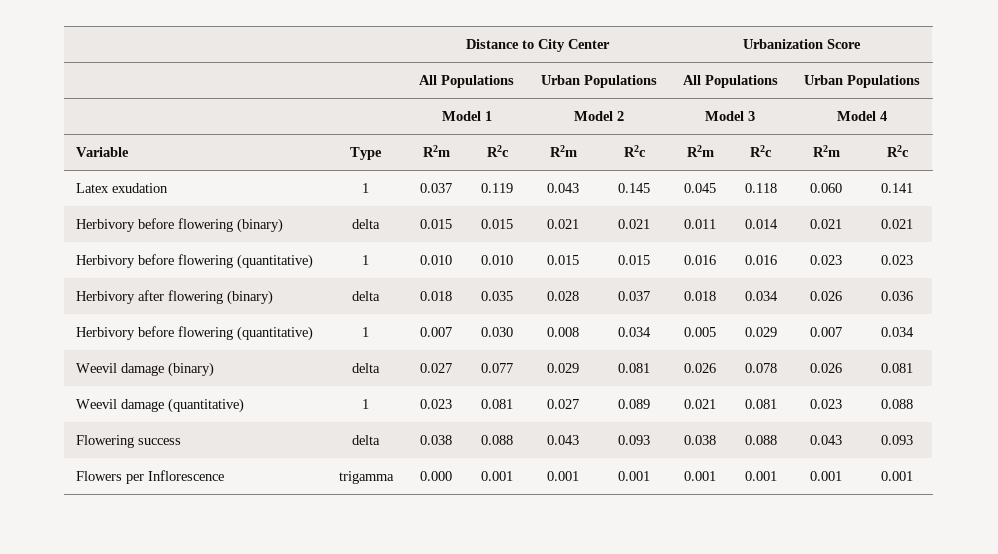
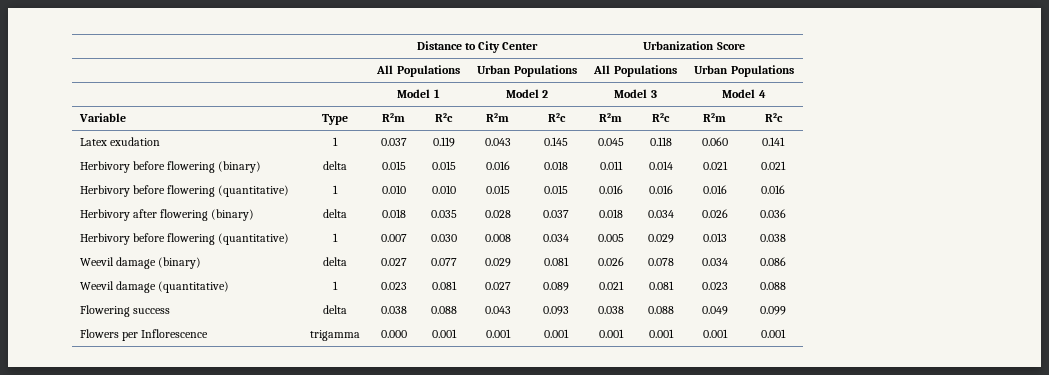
- Herbivory before flowering (binary) | delta | 0.015 | 0.015 | 0.021 | 0.021 | 0.011 | 0.014 | 0.021 | 0.021
+ Herbivory before flowering (binary) | delta | 0.015 | 0.015 | 0.016 | 0.018 | 0.011 | 0.014 | 0.021 | 0.021
- Herbivory before flowering (quantitative) | 1 | 0.010 | 0.010 | 0.015 | 0.015 | 0.016 | 0.016 | 0.023 | 0.023
+ Herbivory before flowering (quantitative) | 1 | 0.010 | 0.010 | 0.015 | 0.015 | 0.016 | 0.016 | 0.016 | 0.016
- Herbivory before flowering (quantitative) | 1 | 0.007 | 0.030 | 0.008 | 0.034 | 0.005 | 0.029 | 0.007 | 0.034
+ Herbivory before flowering (quantitative) | 1 | 0.007 | 0.030 | 0.008 | 0.034 | 0.005 | 0.029 | 0.013 | 0.038
- Weevil damage (binary) | delta | 0.027 | 0.077 | 0.029 | 0.081 | 0.026 | 0.078 | 0.026 | 0.081
+ Weevil damage (binary) | delta | 0.027 | 0.077 | 0.029 | 0.081 | 0.026 | 0.078 | 0.034 | 0.086
- Flowering success | delta | 0.038 | 0.088 | 0.043 | 0.093 | 0.038 | 0.088 | 0.043 | 0.093
+ Flowering success | delta | 0.038 | 0.088 | 0.043 | 0.093 | 0.038 | 0.088 | 0.049 | 0.099

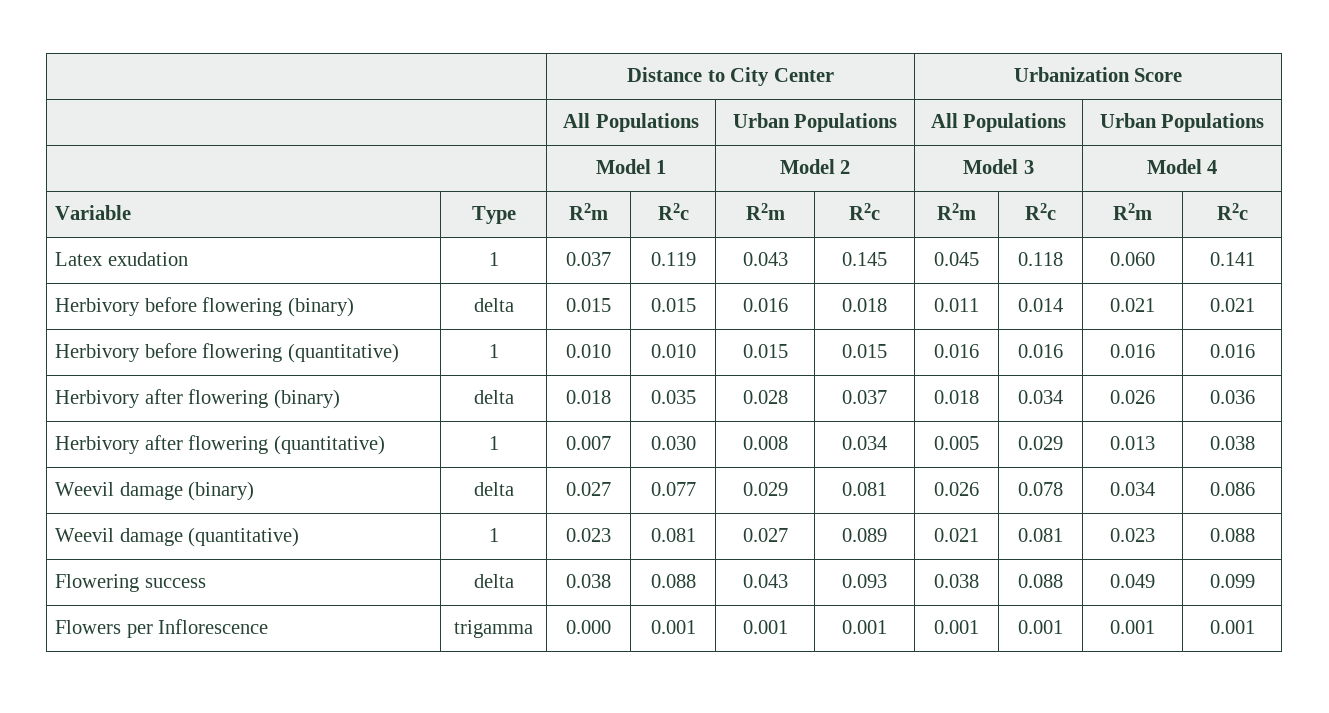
- Herbivory before flowering (quantitative) | 1 | 0.007 | 0.030 | 0.008 | 0.034 | 0.005 | 0.029 | 0.013 | 0.038
+ Herbivory after flowering (quantitative) | 1 | 0.007 | 0.030 | 0.008 | 0.034 | 0.005 | 0.029 | 0.013 | 0.038

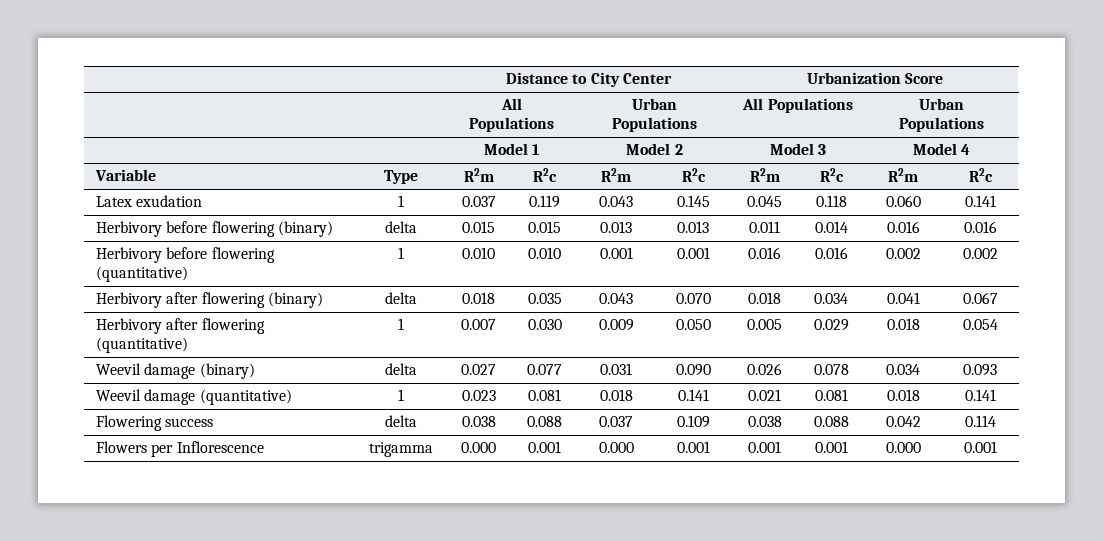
- Herbivory before flowering (binary) | delta | 0.015 | 0.015 | 0.016 | 0.018 | 0.011 | 0.014 | 0.021 | 0.021
+ Herbivory before flowering (binary) | delta | 0.015 | 0.015 | 0.013 | 0.013 | 0.011 | 0.014 | 0.016 | 0.016
- Herbivory before flowering (quantitative) | 1 | 0.010 | 0.010 | 0.015 | 0.015 | 0.016 | 0.016 | 0.016 | 0.016
+ Herbivory before flowering (quantitative) | 1 | 0.010 | 0.010 | 0.001 | 0.001 | 0.016 | 0.016 | 0.002 | 0.002
- Herbivory after flowering (binary) | delta | 0.018 | 0.035 | 0.028 | 0.037 | 0.018 | 0.034 | 0.026 | 0.036
+ Herbivory after flowering (binary) | delta | 0.018 | 0.035 | 0.043 | 0.070 | 0.018 | 0.034 | 0.041 | 0.067
- Herbivory after flowering (quantitative) | 1 | 0.007 | 0.030 | 0.008 | 0.034 | 0.005 | 0.029 | 0.013 | 0.038
+ Herbivory after flowering (quantitative) | 1 | 0.007 | 0.030 | 0.009 | 0.050 | 0.005 | 0.029 | 0.018 | 0.054
- Weevil damage (binary) | delta | 0.027 | 0.077 | 0.029 | 0.081 | 0.026 | 0.078 | 0.034 | 0.086
+ Weevil damage (binary) | delta | 0.027 | 0.077 | 0.031 | 0.090 | 0.026 | 0.078 | 0.034 | 0.093
- Weevil damage (quantitative) | 1 | 0.023 | 0.081 | 0.027 | 0.089 | 0.021 | 0.081 | 0.023 | 0.088
+ Weevil damage (quantitative) | 1 | 0.023 | 0.081 | 0.018 | 0.141 | 0.021 | 0.081 | 0.018 | 0.141
- Flowering success | delta | 0.038 | 0.088 | 0.043 | 0.093 | 0.038 | 0.088 | 0.049 | 0.099
+ Flowering success | delta | 0.038 | 0.088 | 0.037 | 0.109 | 0.038 | 0.088 | 0.042 | 0.114
- Flowers per Inflorescence | trigamma | 0.000 | 0.001 | 0.001 | 0.001 | 0.001 | 0.001 | 0.001 | 0.001
+ Flowers per Inflorescence | trigamma | 0.000 | 0.001 | 0.000 | 0.001 | 0.001 | 0.001 | 0.000 | 0.001

